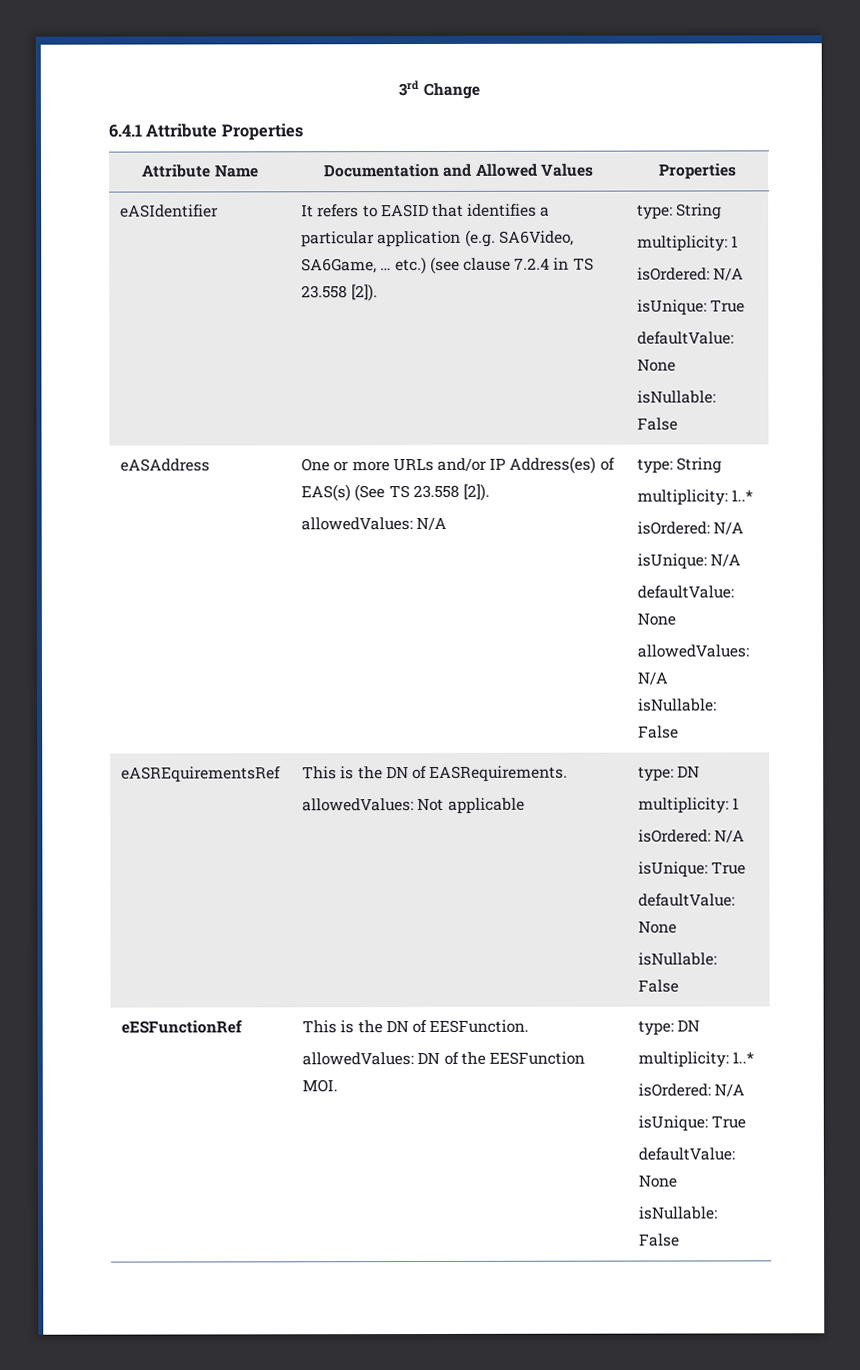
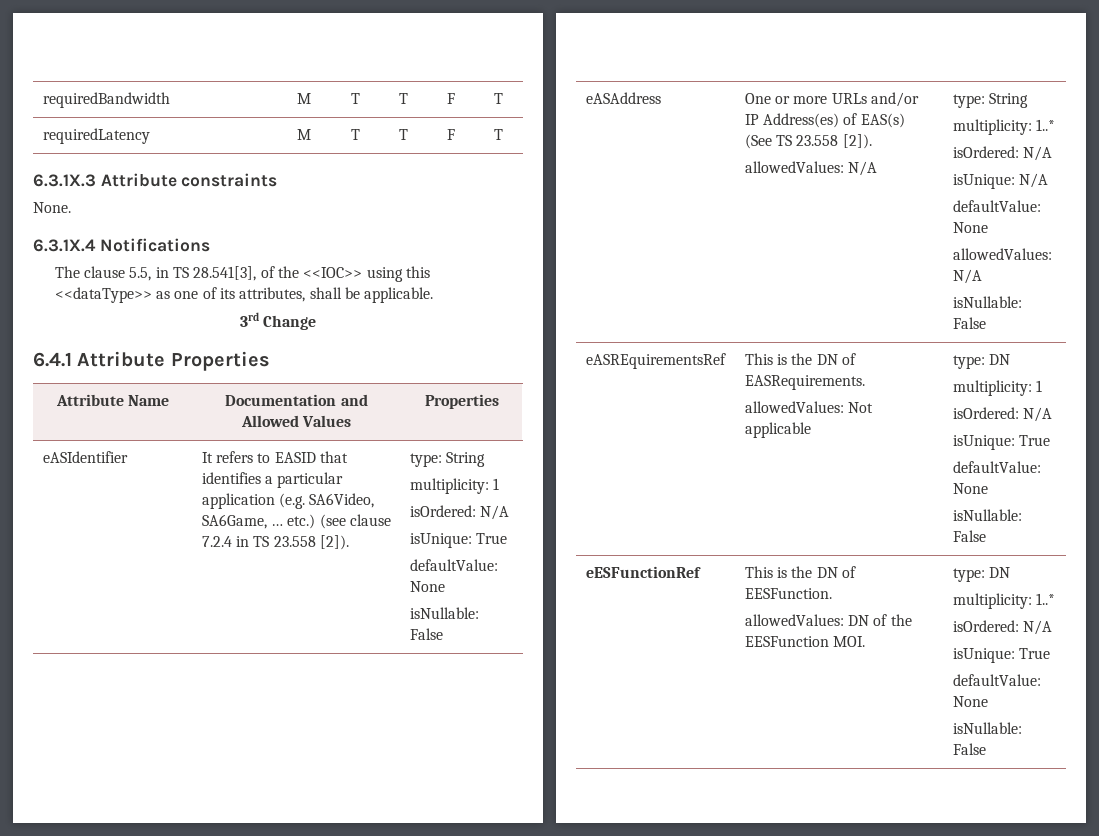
+ requiredBandwidth | M | T | T | F | T
+ requiredLatency | M | T | T | F | T
+ 6.3.1X.3 Attribute constraints
+ None.
+ 6.3.1X.4 Notifications
+ The clause 5.5, in TS 28.541[3], of the <<IOC>> using this <<dataType>> as one of its attributes, shall be applicable.

